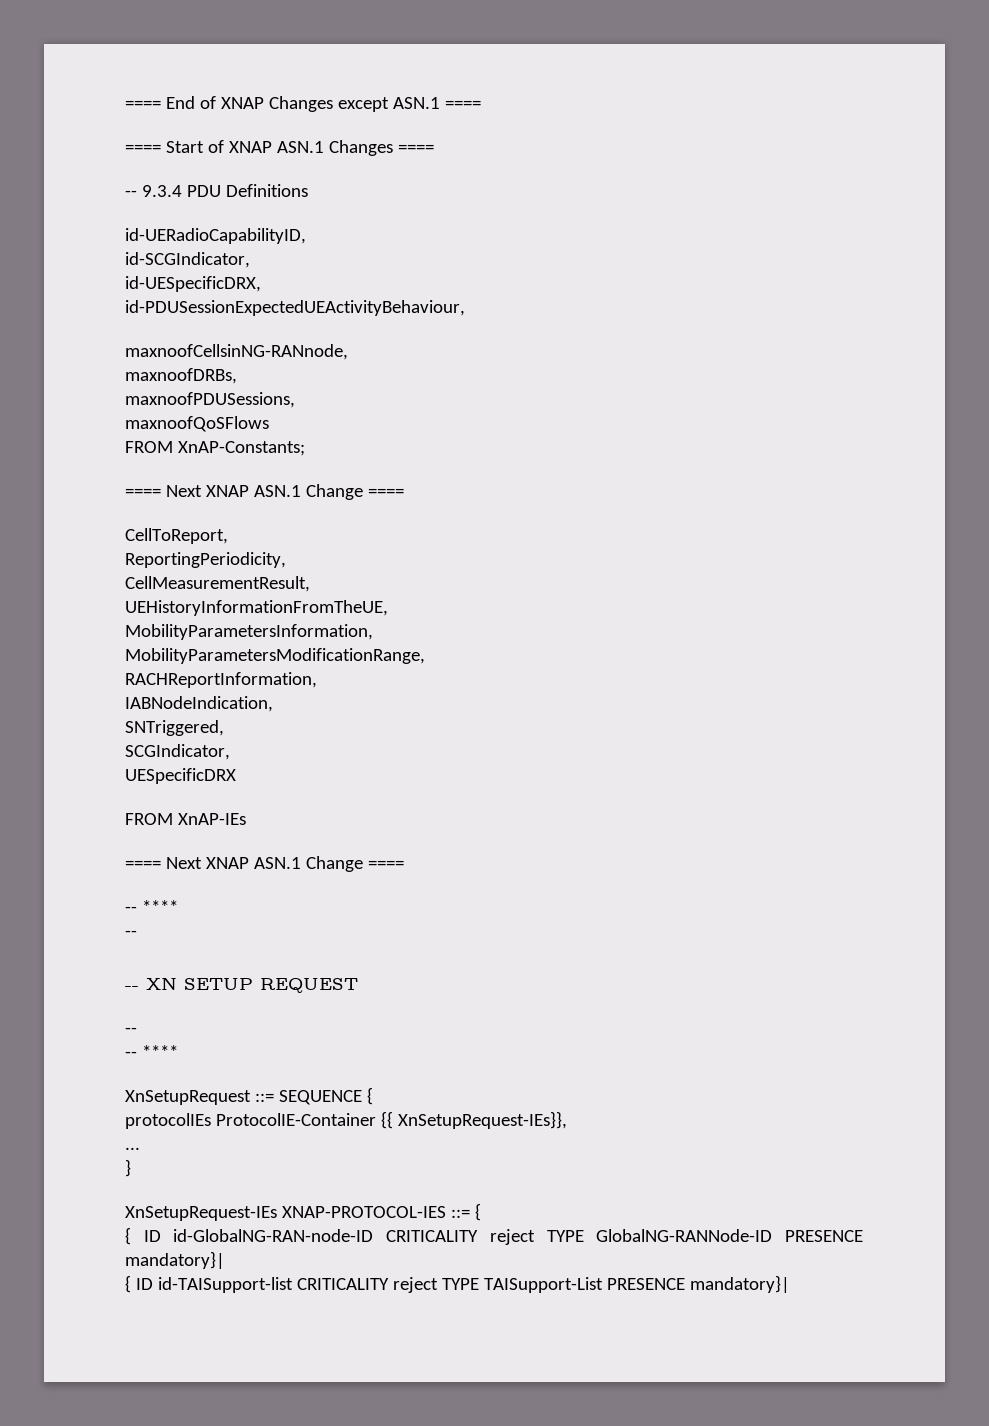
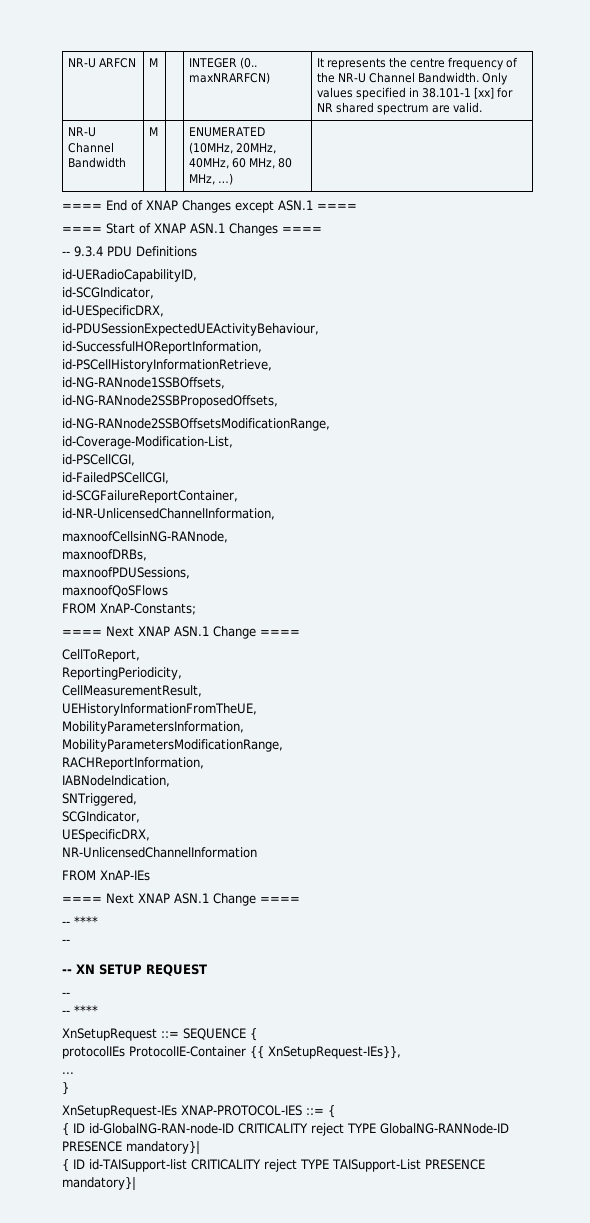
+ NR-U ARFCN | M | | INTEGER (0.. maxNRARFCN) | It represents the centre frequency of the NR-U Channel Bandwidth. Only values specified in 38.101-1 [xx] for NR shared spectrum are valid.
+ NR-U Channel Bandwidth | M | | ENUMERATED (10MHz, 20MHz, 40MHz, 60 MHz, 80 MHz, …) |
+ id-SuccessfulHOReportInformation,
+ id-PSCellHistoryInformationRetrieve,
+ id-NG-RANnode1SSBOffsets,
+ id-NG-RANnode2SSBProposedOffsets,
+ id-NG-RANnode2SSBOffsetsModificationRange,
+ id-Coverage-Modification-List,
+ id-PSCellCGI,
+ id-FailedPSCellCGI,
+ id-SCGFailureReportContainer,
+ id-NR-UnlicensedChannelInformation,
- UESpecificDRX
+ UESpecificDRX,
+ NR-UnlicensedChannelInformation

